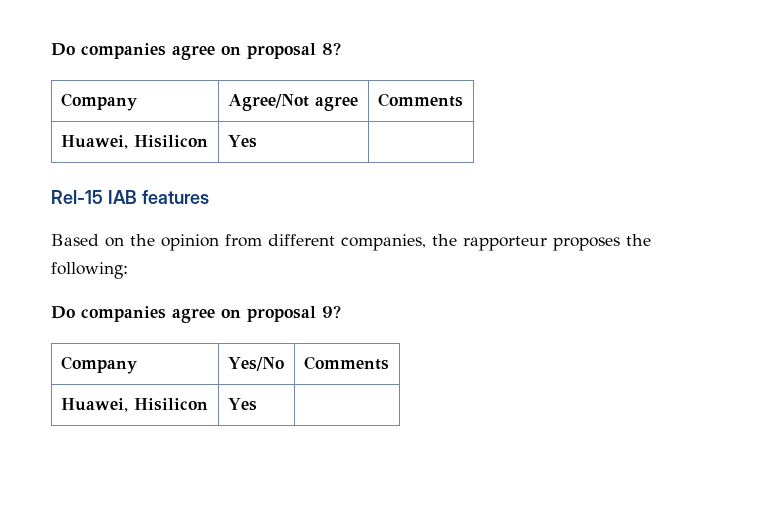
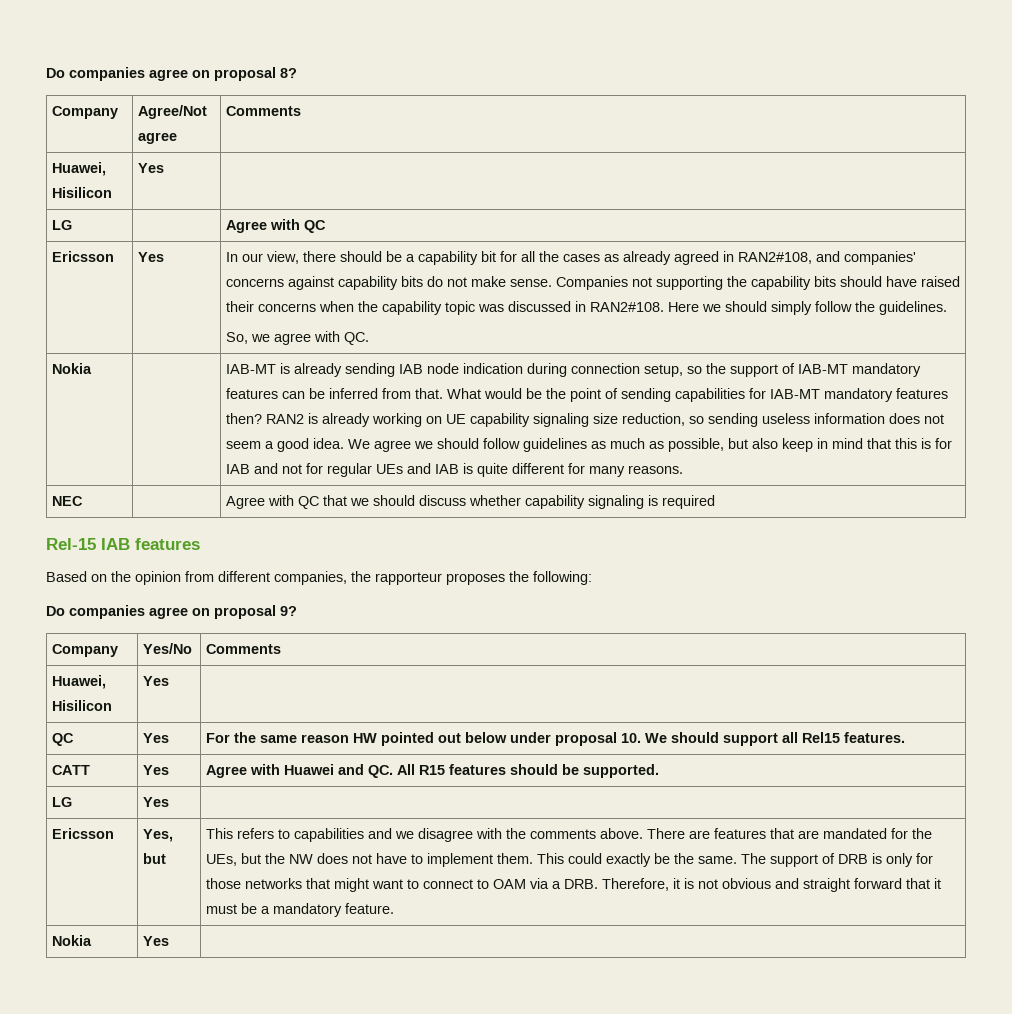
+ LG | | Agree with QC
+ Ericsson | Yes | In our view, there should be a capability bit for all the cases as already agreed in RAN2#108, and companies' concerns against capability bits do not make sense. Companies not supporting the capability bits should have raised their concerns when the capability topic was discussed in RAN2#108. Here we should simply follow the guidelines.
+ So, we agree with QC.
+ Nokia | | IAB-MT is already sending IAB node indication during connection setup, so the support of IAB-MT mandatory features can be inferred from that. What would be the point of sending capabilities for IAB-MT mandatory features then? RAN2 is already working on UE capability signaling size reduction, so sending useless information does not seem a good idea. We agree we should follow guidelines as much as possible, but also keep in mind that this is for IAB and not for regular UEs and IAB is quite different for many reasons.
+ NEC | | Agree with QC that we should discuss whether capability signaling is required
+ QC | Yes | For the same reason HW pointed out below under proposal 10. We should support all Rel15 features.
+ CATT | Yes | Agree with Huawei and QC. All R15 features should be supported.
+ LG | Yes |
+ Ericsson | Yes, but | This refers to capabilities and we disagree with the comments above. There are features that are mandated for the UEs, but the NW does not have to implement them. This could exactly be the same. The support of DRB is only for those networks that might want to connect to OAM via a DRB. Therefore, it is not obvious and straight forward that it must be a mandatory feature.
+ Nokia | Yes |

